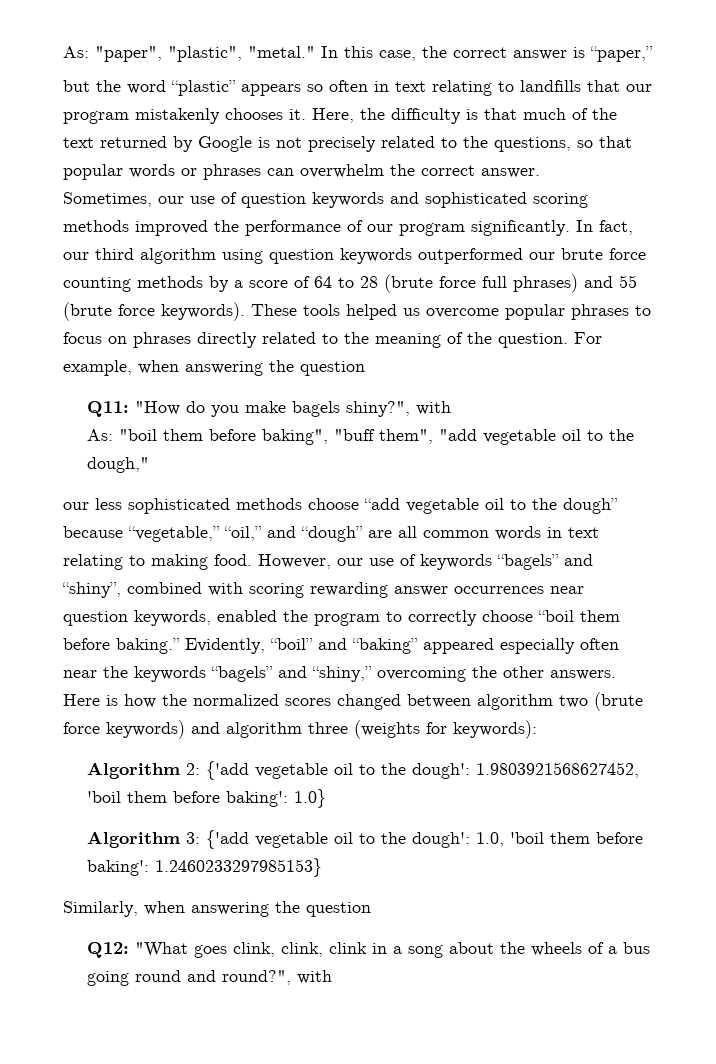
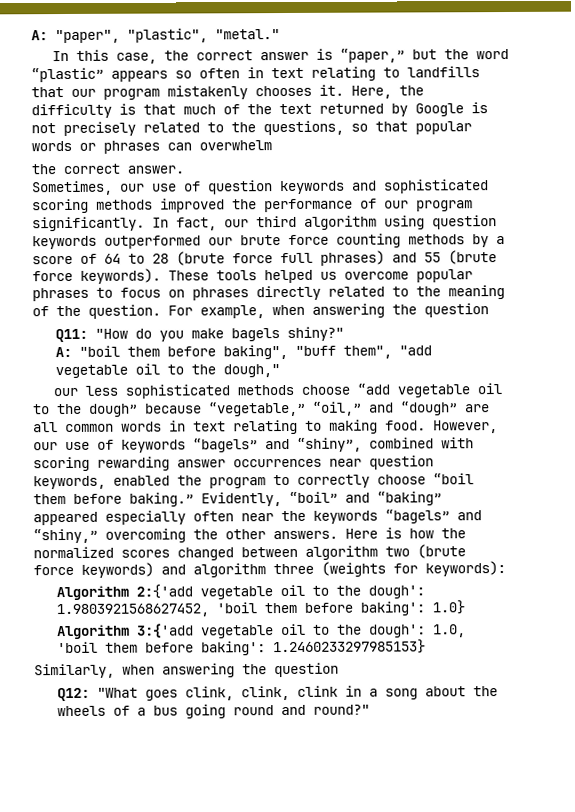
- As: "paper", "plastic", "metal." In this case, the correct answer is “paper,”
- but the word “plastic” appears so often in text relating to landfills that our program mistakenly chooses it.
+ A: "paper", "plastic", "metal."
+ In this case, the correct answer is “paper,” but the word “plastic” appears so often in text relating to landfills that our program mistakenly chooses it.
- Here, the difficulty is that much of the text returned by Google is not precisely related to the questions, so that popular words or phrases can overwhelm the correct answer.
+ Here, the difficulty is that much of the text returned by Google is not precisely related to the questions, so that popular words or phrases can overwhelm
+ the correct answer.
- Q11: "How do you make bagels shiny?", with
- As: "boil them before baking", "buff them", "add vegetable oil to the dough,"
+ Q11: "How do you make bagels shiny?"
+ A: "boil them before baking", "buff them", "add vegetable oil to the dough,"
- Algorithm 2: {'add vegetable oil to the dough': 1.9803921568627452, 'boil them before baking': 1.0}
+ Algorithm 2:{'add vegetable oil to the dough': 1.9803921568627452, 'boil them before baking': 1.0}
- Algorithm 3: {'add vegetable oil to the dough': 1.0, 'boil them before baking': 1.2460233297985153}
+ Algorithm 3:{'add vegetable oil to the dough': 1.0, 'boil them before baking': 1.2460233297985153}
- Q12: "What goes clink, clink, clink in a song about the wheels of a bus going round and round?", with
+ Q12: "What goes clink, clink, clink in a song about the wheels of a bus going round and round?"

